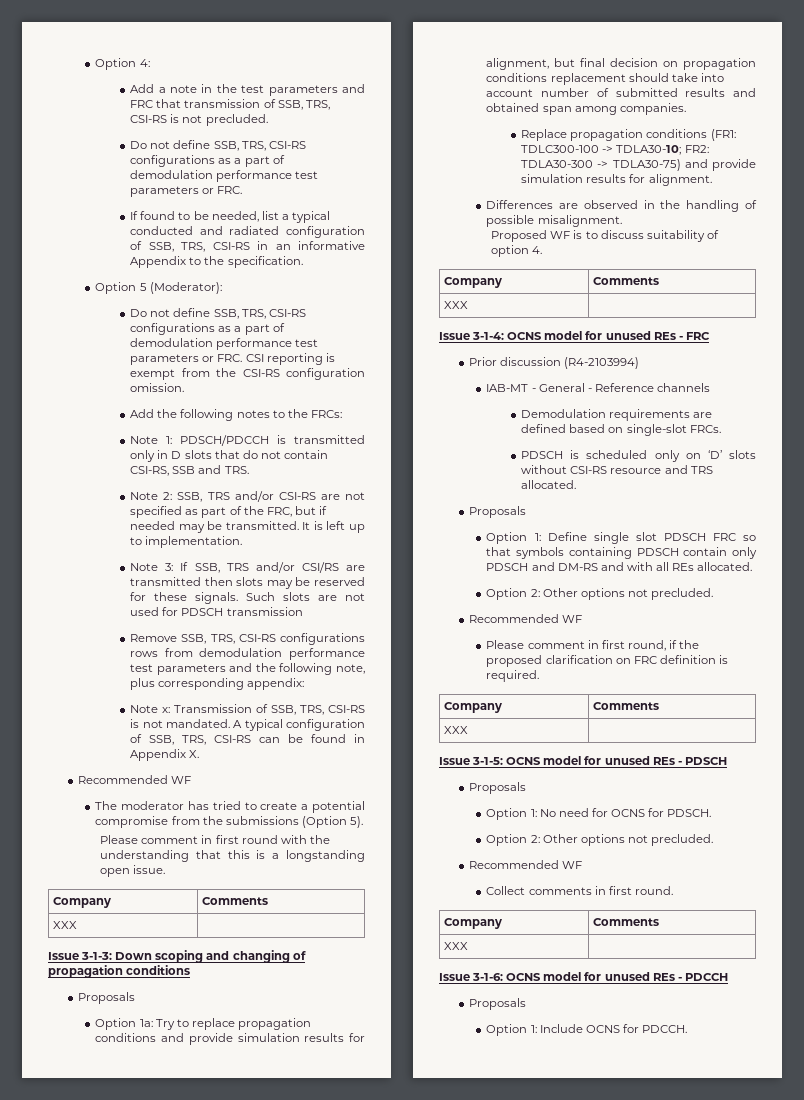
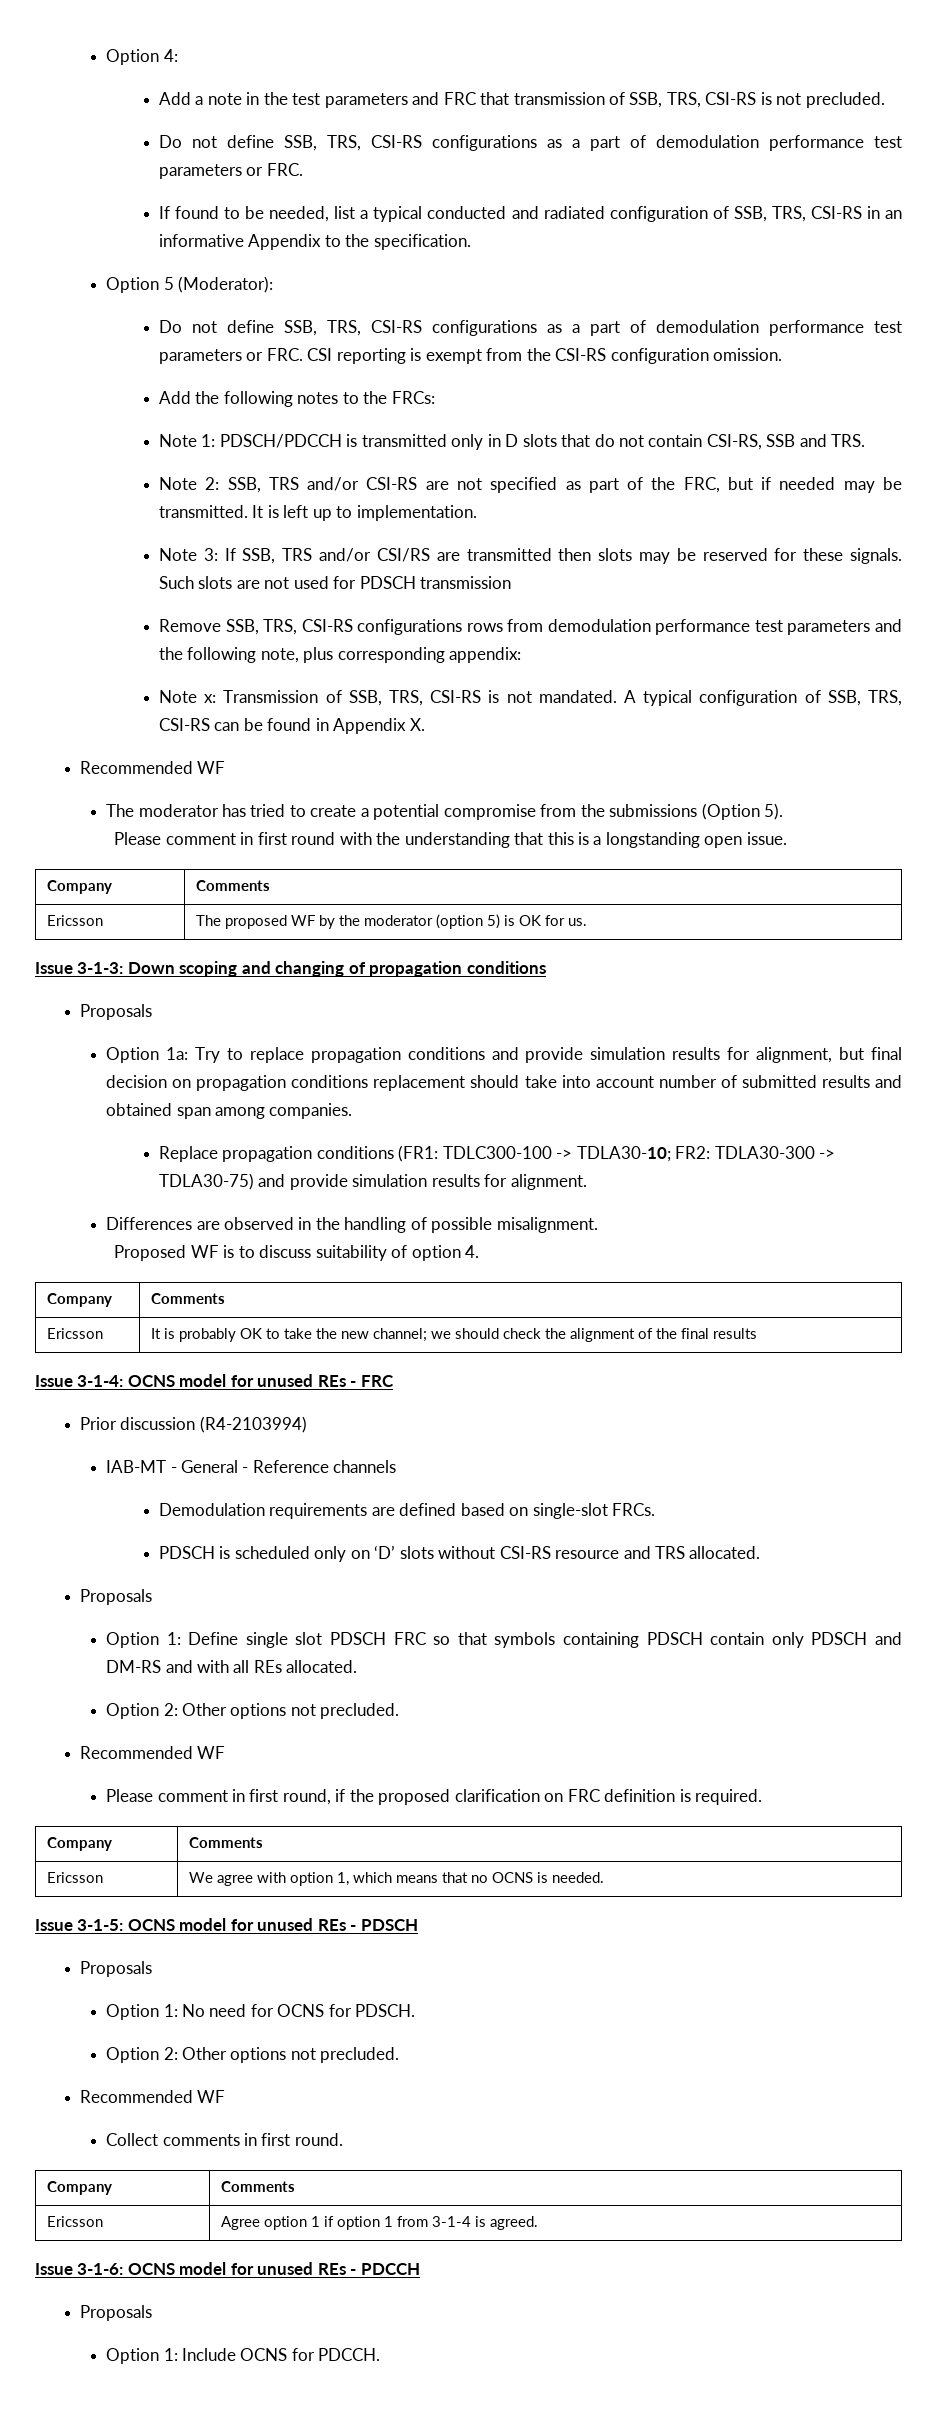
  Please comment in first round with the understanding that this is a longstanding open issue.
  Company | Comments
- XXX |
+ Ericsson | The proposed WF by the moderator (option 5) is OK for us.
  Proposed WF is to discuss suitability of option 4.
  Company | Comments
- XXX |
+ Ericsson | It is probably OK to take the new channel; we should check the alignment of the final results
  Please comment in first round, if the proposed clarification on FRC definition is required.
  Company | Comments
- XXX |
+ Ericsson | We agree with option 1, which means that no OCNS is needed.
  Collect comments in first round.
  Company | Comments
- XXX |
+ Ericsson | Agree option 1 if option 1 from 3-1-4 is agreed.

